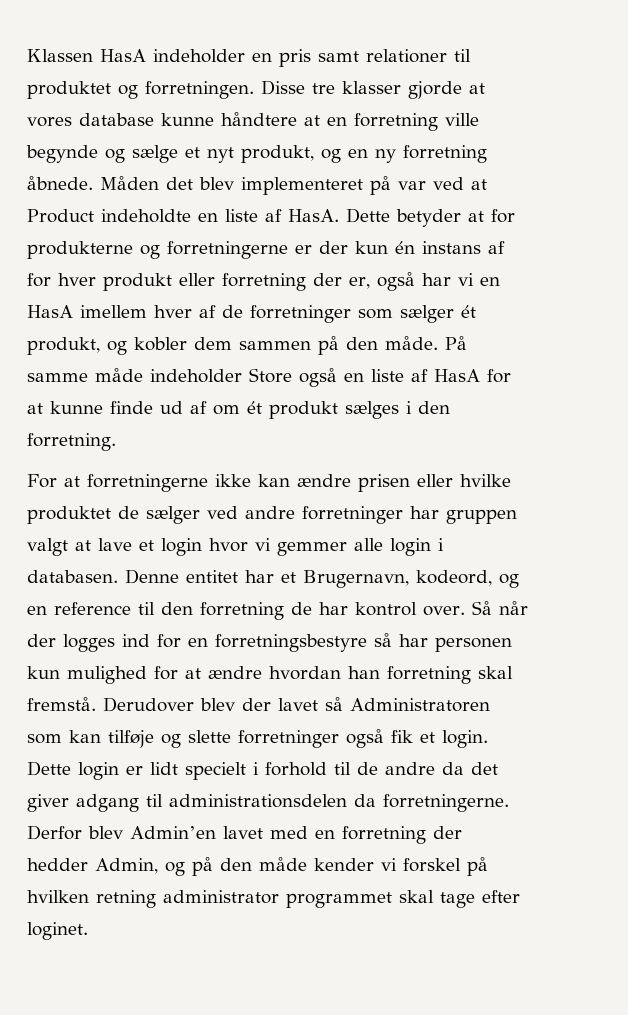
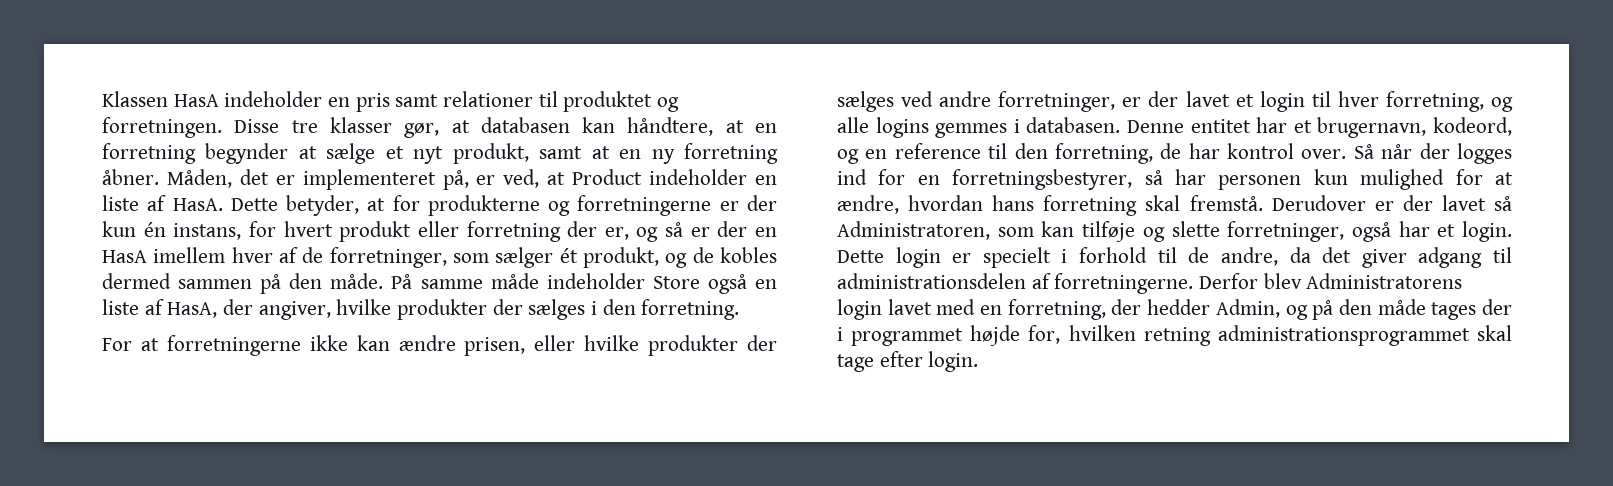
- Disse tre klasser gjorde at vores database kunne håndtere at en forretning ville begynde og sælge et nyt produkt, og en ny forretning åbnede. Måden det blev implementeret på var ved at Product indeholdte en liste af HasA.
+ Disse tre klasser gør, at databasen kan håndtere, at en forretning begynder at sælge et nyt produkt, samt at en ny forretning åbner. Måden, det er implementeret på, er ved, at Product indeholder en liste af HasA.
- Dette betyder at for produkterne og forretningerne er der kun én instans af for hver produkt eller forretning der er, også har vi en HasA imellem hver af de forretninger som sælger ét produkt, og kobler dem sammen på den måde.
+ Dette betyder, at for produkterne og forretningerne er der kun én instans, for hvert produkt eller forretning der er, og så er der en HasA imellem hver af de forretninger, som sælger ét produkt, og de kobles dermed sammen på den måde.
- På samme måde indeholder Store også en liste af HasA for at kunne finde ud af om ét produkt sælges i den forretning.
+ På samme måde indeholder Store også en liste af HasA, der angiver, hvilke produkter der sælges i den forretning.
- For at forretningerne ikke kan ændre prisen eller hvilke produktet de sælger ved andre forretninger har gruppen valgt at lave et login hvor vi gemmer alle login i databasen.
+ For at forretningerne ikke kan ændre prisen, eller hvilke produkter der sælges ved andre forretninger, er der lavet et login til hver forretning, og alle logins gemmes i databasen.
- Denne entitet har et Brugernavn, kodeord, og en reference til den forretning de har kontrol over.
+ Denne entitet har et brugernavn, kodeord, og en reference til den forretning, de har kontrol over.
- Så når der logges ind for en forretningsbestyre så har personen kun mulighed for at ændre hvordan han forretning skal fremstå.
+ Så når der logges ind for en forretningsbestyrer, så har personen kun mulighed for at ændre, hvordan hans forretning skal fremstå.
- Derudover blev der lavet så Administratoren som kan tilføje og slette forretninger også fik et login.
+ Derudover er der lavet så Administratoren, som kan tilføje og slette forretninger, også har et login.
- Dette login er lidt specielt i forhold til de andre da det giver adgang til administrationsdelen da forretningerne.
+ Dette login er specielt i forhold til de andre, da det giver adgang til administrationsdelen af forretningerne.
- Derfor blev Admin’en lavet med en forretning der hedder Admin, og på den måde kender vi forskel på hvilken retning administrator programmet skal tage efter loginet.
+ Derfor blev Administratorens login lavet med en forretning, der hedder Admin, og på den måde tages der i programmet højde for, hvilken retning administrationsprogrammet skal tage efter login.

